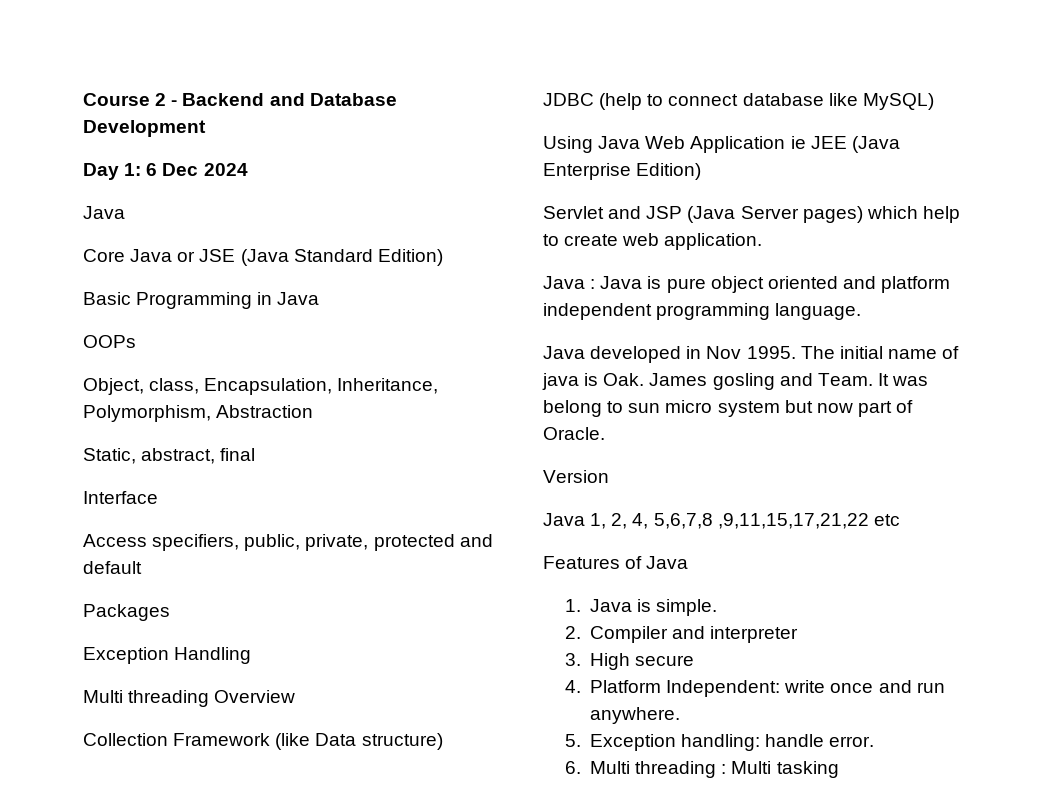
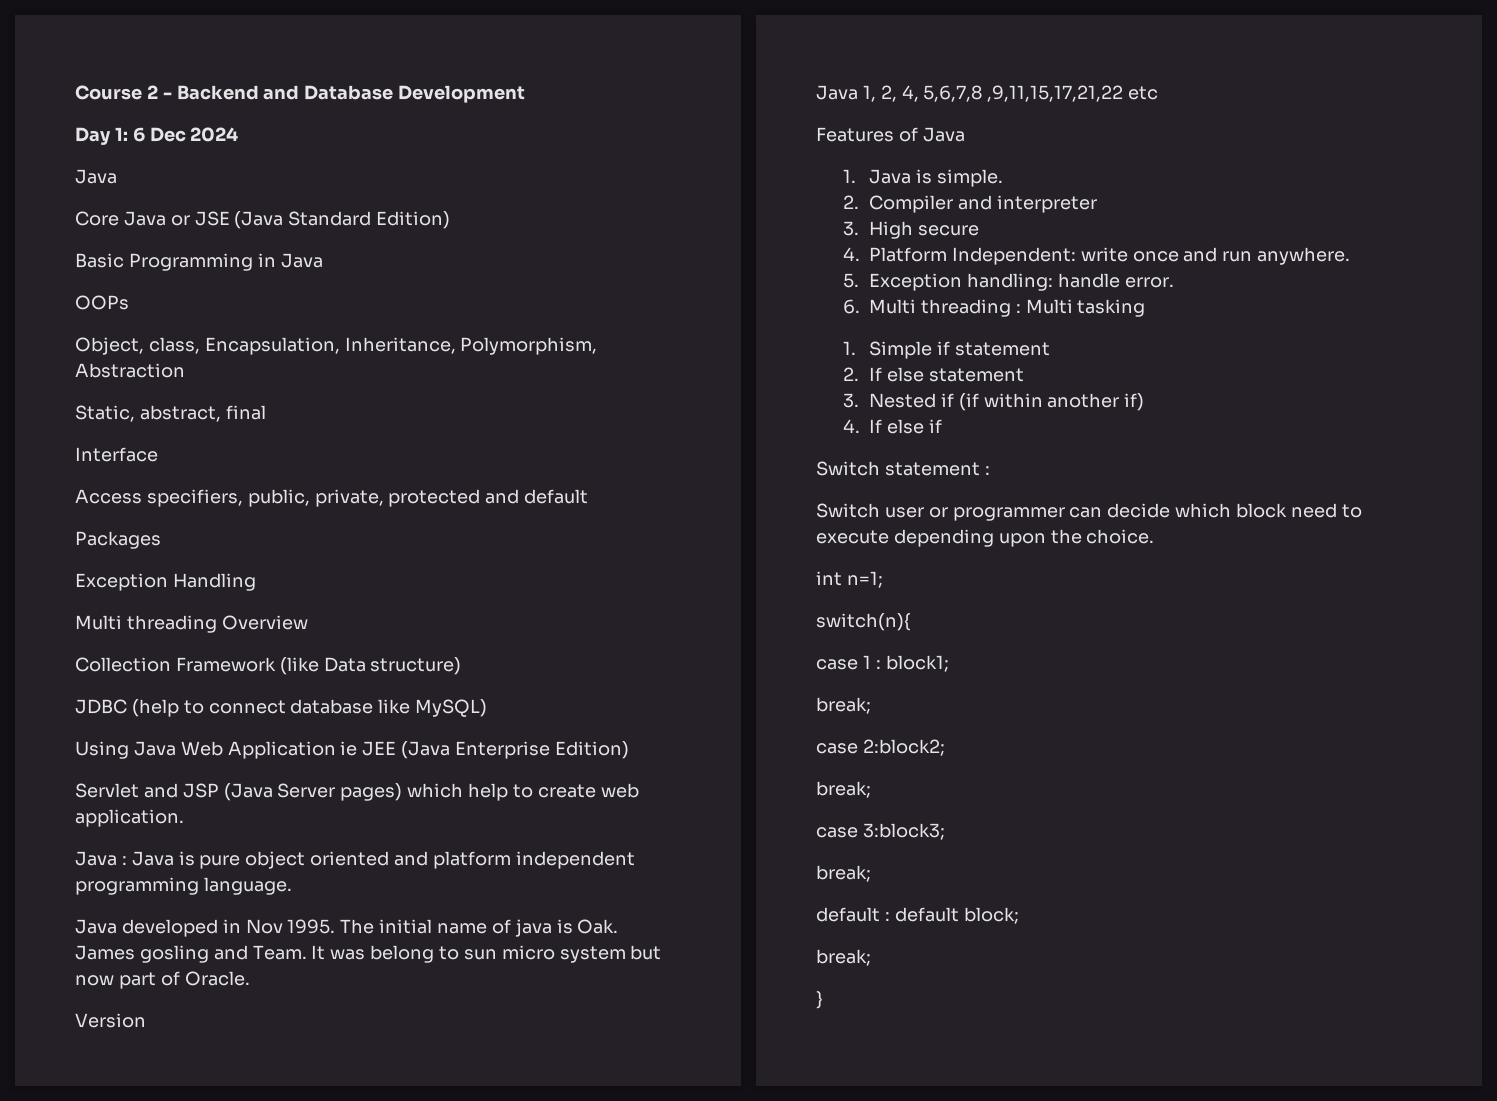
+ 1. Simple if statement
+ 2. If else statement
+ 3. Nested if (if within another if)
+ 4. If else if
+ Switch statement :
+ Switch user or programmer can decide which block need to execute depending upon the choice.
+ int n=1;
+ switch(n){
+ case 1 : block1;
+ break;
+ case 2:block2;
+ break;
+ case 3:block3;
+ break;
+ default : default block;
+ break;
+ }

